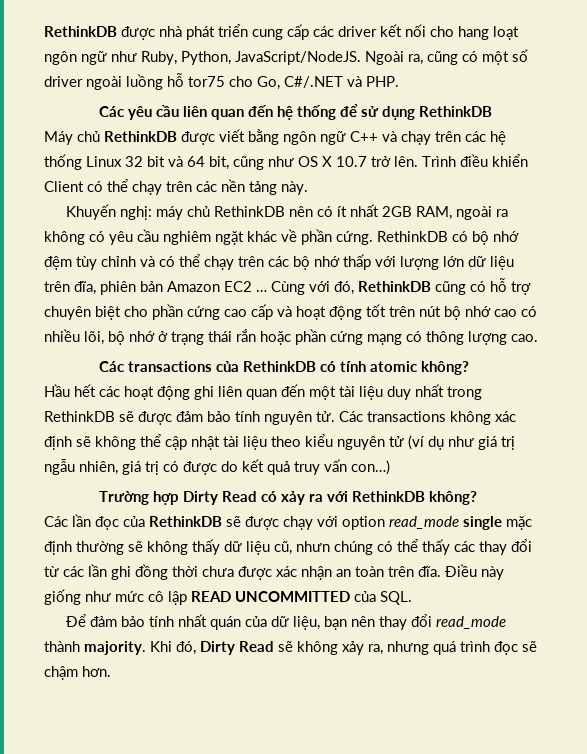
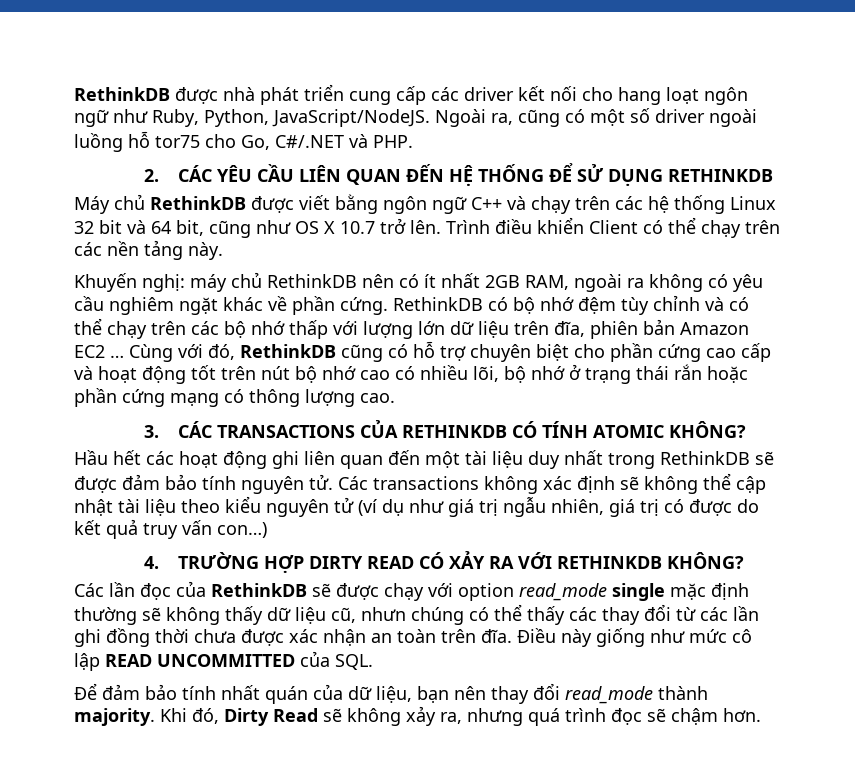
- Các yêu cầu liên quan đến hệ thống để sử dụng RethinkDB
+ 2. CÁC YÊU CẦU LIÊN QUAN ĐẾN HỆ THỐNG ĐỂ SỬ DỤNG RETHINKDB
- Các transactions của RethinkDB có tính atomic không?
+ 3. CÁC TRANSACTIONS CỦA RETHINKDB CÓ TÍNH ATOMIC KHÔNG?
- Trường hợp Dirty Read có xảy ra với RethinkDB không?
+ 4. TRƯỜNG HỢP DIRTY READ CÓ XẢY RA VỚI RETHINKDB KHÔNG?

